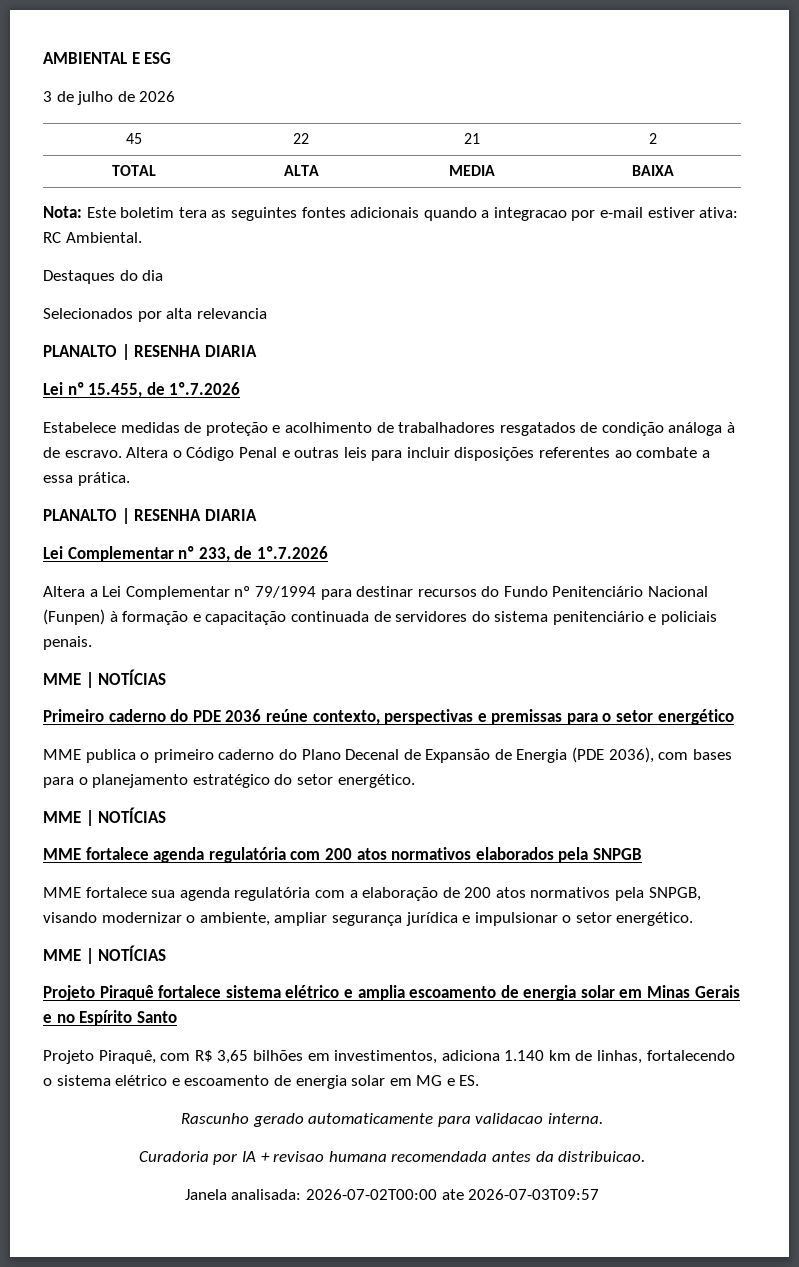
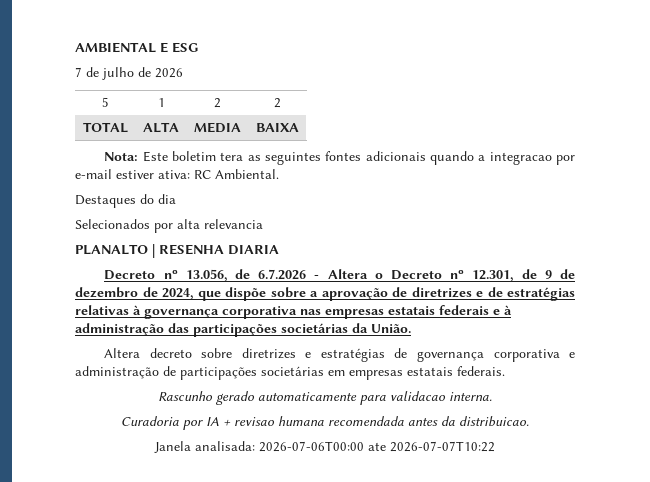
- 3 de julho de 2026
+ 7 de julho de 2026
- 45 | 22 | 21 | 2
+ 5 | 1 | 2 | 2
- Lei nº 15.455, de 1º.7.2026
- Estabelece medidas de proteção e acolhimento de trabalhadores resgatados de condição análoga à de escravo. Altera o Código Penal e outras leis para incluir disposições referentes ao combate a essa prática.
- PLANALTO | RESENHA DIARIA
- Lei Complementar nº 233, de 1º.7.2026
- Altera a Lei Complementar nº 79/1994 para destinar recursos do Fundo Penitenciário Nacional (Funpen) à formação e capacitação continuada de servidores do sistema penitenciário e policiais penais.
- MME | NOTÍCIAS
- Primeiro caderno do PDE 2036 reúne contexto, perspectivas e premissas para o setor energético
- MME publica o primeiro caderno do Plano Decenal de Expansão de Energia (PDE 2036), com bases para o planejamento estratégico do setor energético.
- MME | NOTÍCIAS
- MME fortalece agenda regulatória com 200 atos normativos elaborados pela SNPGB
- MME fortalece sua agenda regulatória com a elaboração de 200 atos normativos pela SNPGB, visando modernizar o ambiente, ampliar segurança jurídica e impulsionar o setor energético.
- MME | NOTÍCIAS
- Projeto Piraquê fortalece sistema elétrico e amplia escoamento de energia solar em Minas Gerais e no Espírito Santo
- Projeto Piraquê, com R$ 3,65 bilhões em investimentos, adiciona 1.140 km de linhas, fortalecendo o sistema elétrico e escoamento de energia solar em MG e ES.
+ Decreto nº 13.056, de 6.7.2026 - Altera o Decreto nº 12.301, de 9 de dezembro de 2024, que dispõe sobre a aprovação de diretrizes e de estratégias relativas à governança corporativa nas empresas estatais federais e à administração das participações societárias da União.
+ Altera decreto sobre diretrizes e estratégias de governança corporativa e administração de participações societárias em empresas estatais federais.
- Janela analisada: 2026-07-02T00:00 ate 2026-07-03T09:57
+ Janela analisada: 2026-07-06T00:00 ate 2026-07-07T10:22

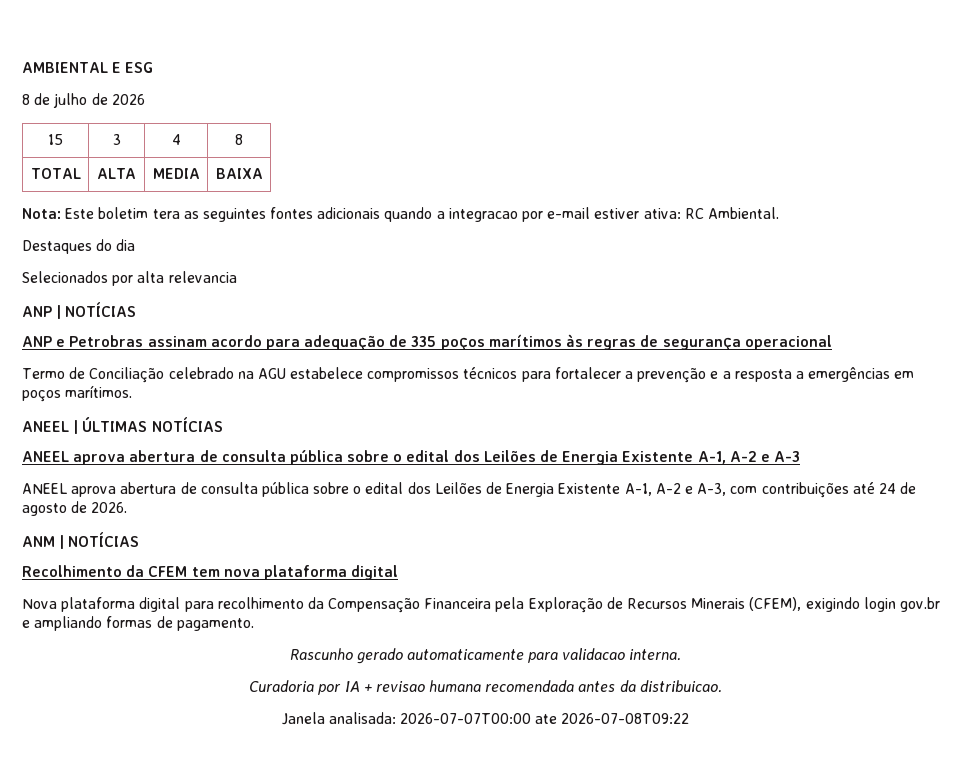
- 7 de julho de 2026
+ 8 de julho de 2026
- 5 | 1 | 2 | 2
+ 15 | 3 | 4 | 8
- PLANALTO | RESENHA DIARIA
- Decreto nº 13.056, de 6.7.2026 - Altera o Decreto nº 12.301, de 9 de dezembro de 2024, que dispõe sobre a aprovação de diretrizes e de estratégias relativas à governança corporativa nas empresas estatais federais e à administração das participações societárias da União.
- Altera decreto sobre diretrizes e estratégias de governança corporativa e administração de participações societárias em empresas estatais federais.
+ ANP | NOTÍCIAS
+ ANP e Petrobras assinam acordo para adequação de 335 poços marítimos às regras de segurança operacional
+ Termo de Conciliação celebrado na AGU estabelece compromissos técnicos para fortalecer a prevenção e a resposta a emergências em poços marítimos.
+ ANEEL | ÚLTIMAS NOTÍCIAS
+ ANEEL aprova abertura de consulta pública sobre o edital dos Leilões de Energia Existente A-1, A-2 e A-3
+ ANEEL aprova abertura de consulta pública sobre o edital dos Leilões de Energia Existente A-1, A-2 e A-3, com contribuições até 24 de agosto de 2026.
+ ANM | NOTÍCIAS
+ Recolhimento da CFEM tem nova plataforma digital
+ Nova plataforma digital para recolhimento da Compensação Financeira pela Exploração de Recursos Minerais (CFEM), exigindo login gov.br e ampliando formas de pagamento.
- Janela analisada: 2026-07-06T00:00 ate 2026-07-07T10:22
+ Janela analisada: 2026-07-07T00:00 ate 2026-07-08T09:22

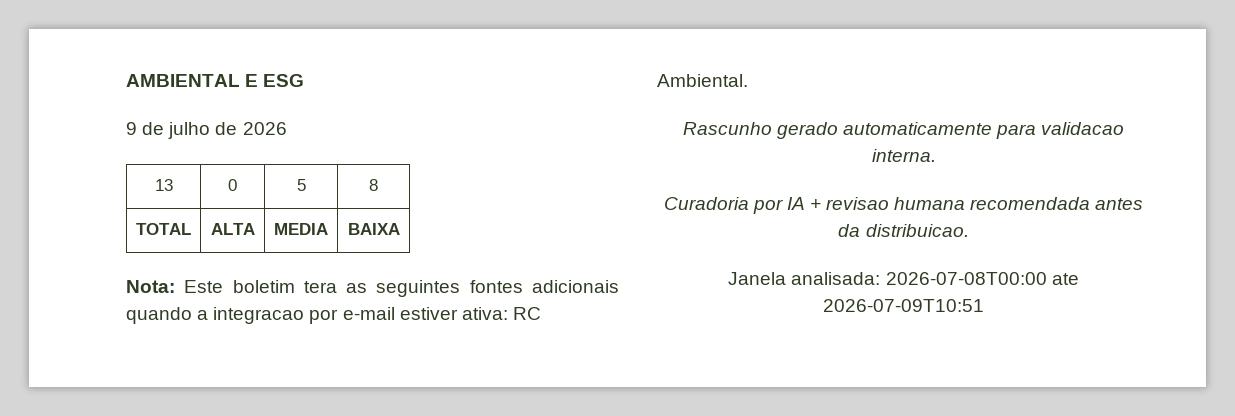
- 8 de julho de 2026
+ 9 de julho de 2026
- 15 | 3 | 4 | 8
+ 13 | 0 | 5 | 8
- Destaques do dia
- Selecionados por alta relevancia
- ANP | NOTÍCIAS
- ANP e Petrobras assinam acordo para adequação de 335 poços marítimos às regras de segurança operacional
- Termo de Conciliação celebrado na AGU estabelece compromissos técnicos para fortalecer a prevenção e a resposta a emergências em poços marítimos.
- ANEEL | ÚLTIMAS NOTÍCIAS
- ANEEL aprova abertura de consulta pública sobre o edital dos Leilões de Energia Existente A-1, A-2 e A-3
- ANEEL aprova abertura de consulta pública sobre o edital dos Leilões de Energia Existente A-1, A-2 e A-3, com contribuições até 24 de agosto de 2026.
- ANM | NOTÍCIAS
- Recolhimento da CFEM tem nova plataforma digital
- Nova plataforma digital para recolhimento da Compensação Financeira pela Exploração de Recursos Minerais (CFEM), exigindo login gov.br e ampliando formas de pagamento.
- Janela analisada: 2026-07-07T00:00 ate 2026-07-08T09:22
+ Janela analisada: 2026-07-08T00:00 ate 2026-07-09T10:51

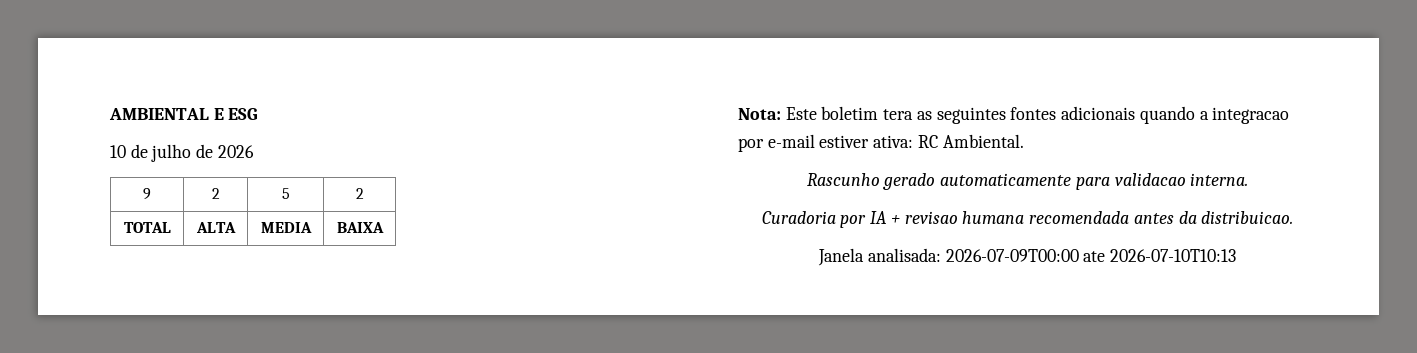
- 9 de julho de 2026
+ 10 de julho de 2026
- 13 | 0 | 5 | 8
+ 9 | 2 | 5 | 2
- Janela analisada: 2026-07-08T00:00 ate 2026-07-09T10:51
+ Janela analisada: 2026-07-09T00:00 ate 2026-07-10T10:13

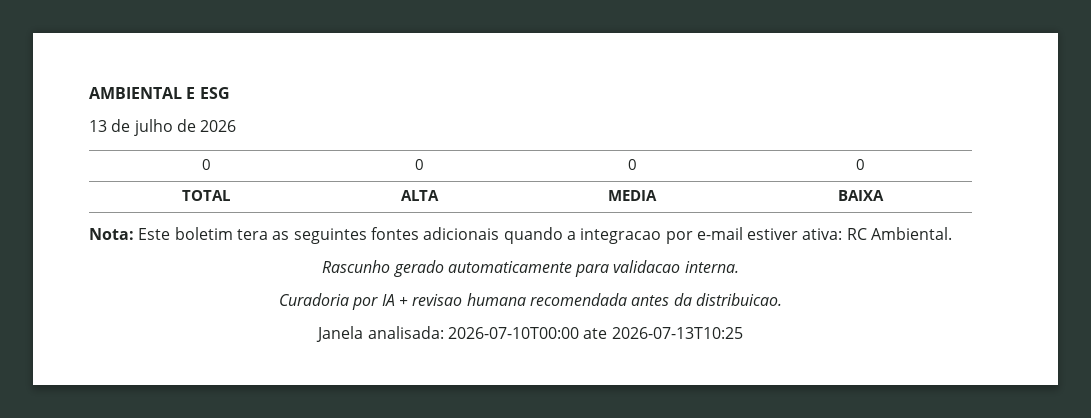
- 10 de julho de 2026
+ 13 de julho de 2026
- 9 | 2 | 5 | 2
+ 0 | 0 | 0 | 0
- Janela analisada: 2026-07-09T00:00 ate 2026-07-10T10:13
+ Janela analisada: 2026-07-10T00:00 ate 2026-07-13T10:25

